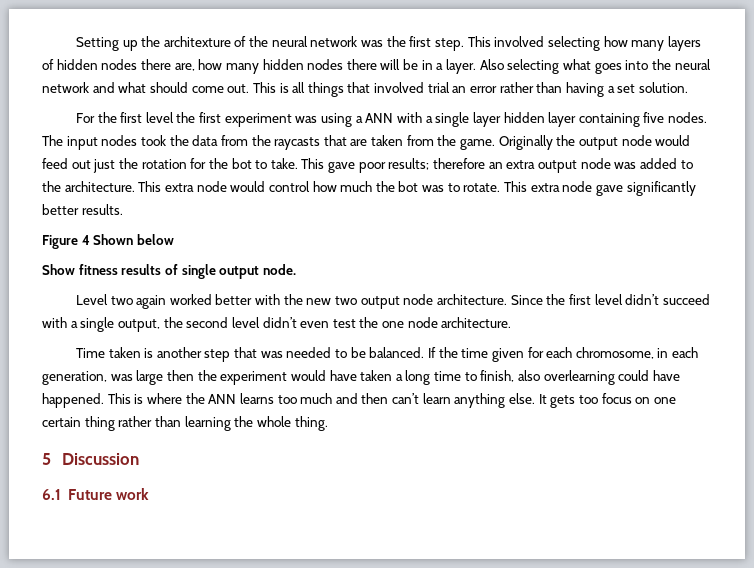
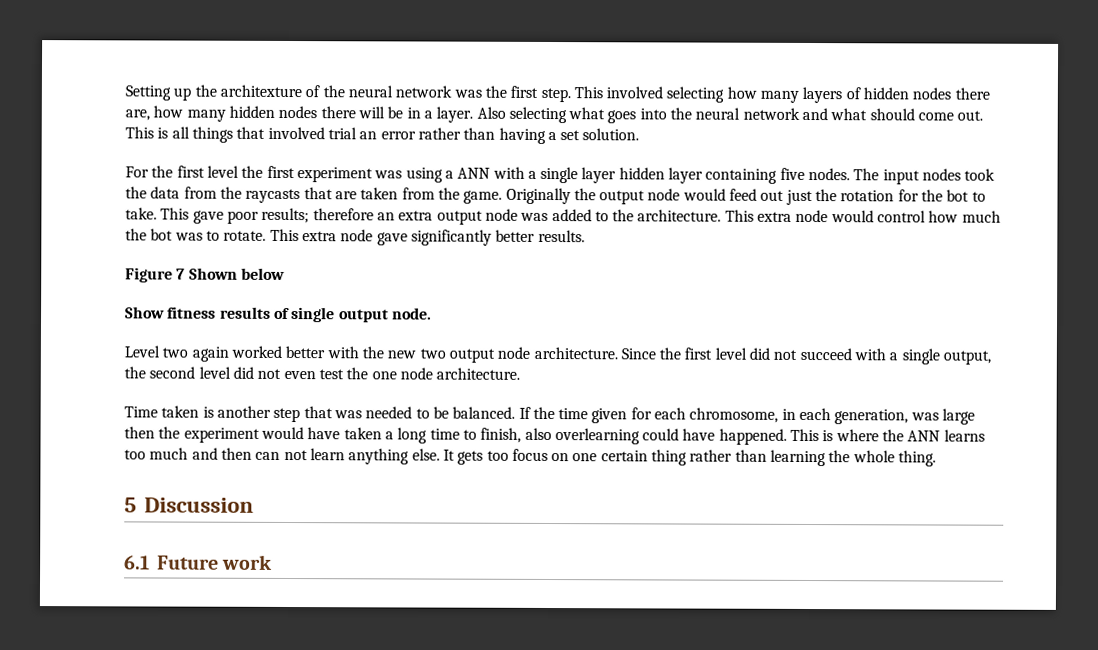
- Figure 4 Shown below
+ Figure 7 Shown below
- Since the first level didn’t succeed with a single output, the second level didn’t even test the one node architecture.
+ Since the first level did not succeed with a single output, the second level did not even test the one node architecture.
- This is where the ANN learns too much and then can’t learn anything else.
+ This is where the ANN learns too much and then can not learn anything else.

